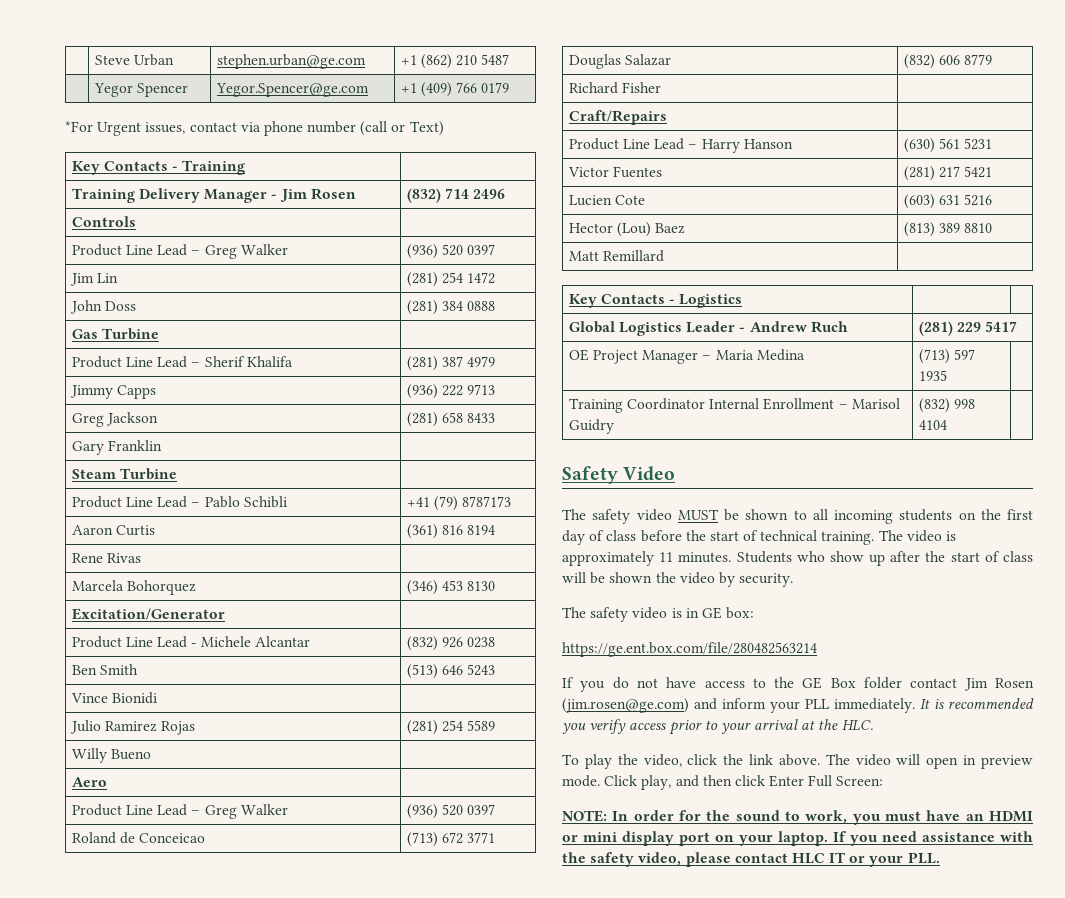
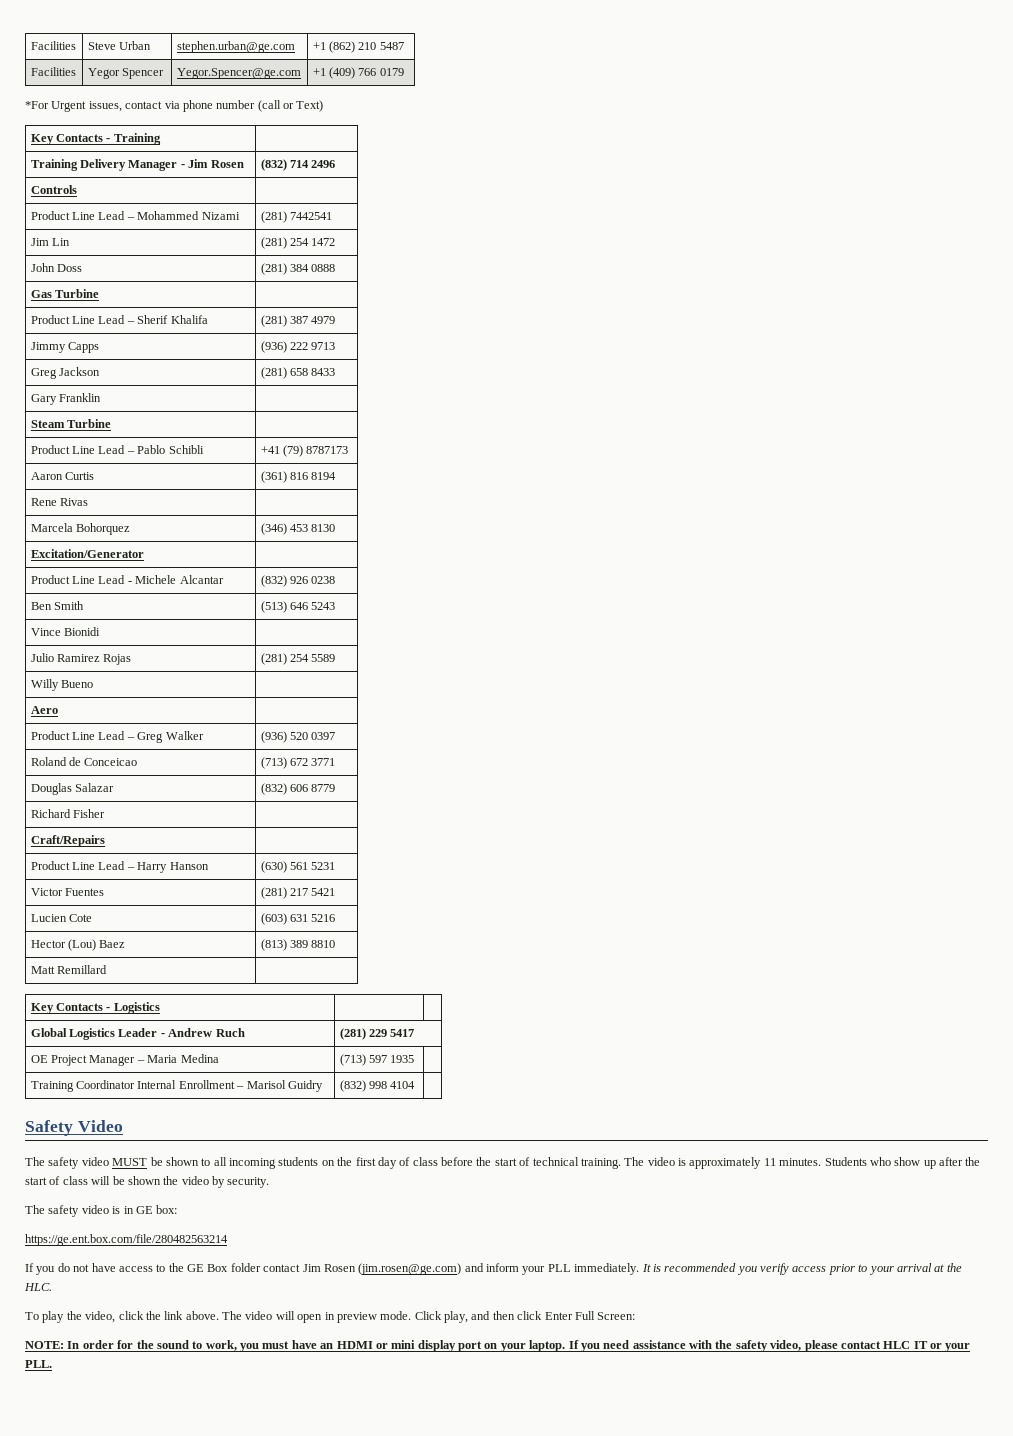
- | Steve Urban | stephen.urban@ge.com | +1 (862) 210 5487
+ Facilities | Steve Urban | stephen.urban@ge.com | +1 (862) 210 5487
- | Yegor Spencer | Yegor.Spencer@ge.com | +1 (409) 766 0179
+ Facilities | Yegor Spencer | Yegor.Spencer@ge.com | +1 (409) 766 0179
  Controls |
- Product Line Lead – Greg Walker | (936) 520 0397
+ Product Line Lead – Mohammed Nizami | (281) 7442541

